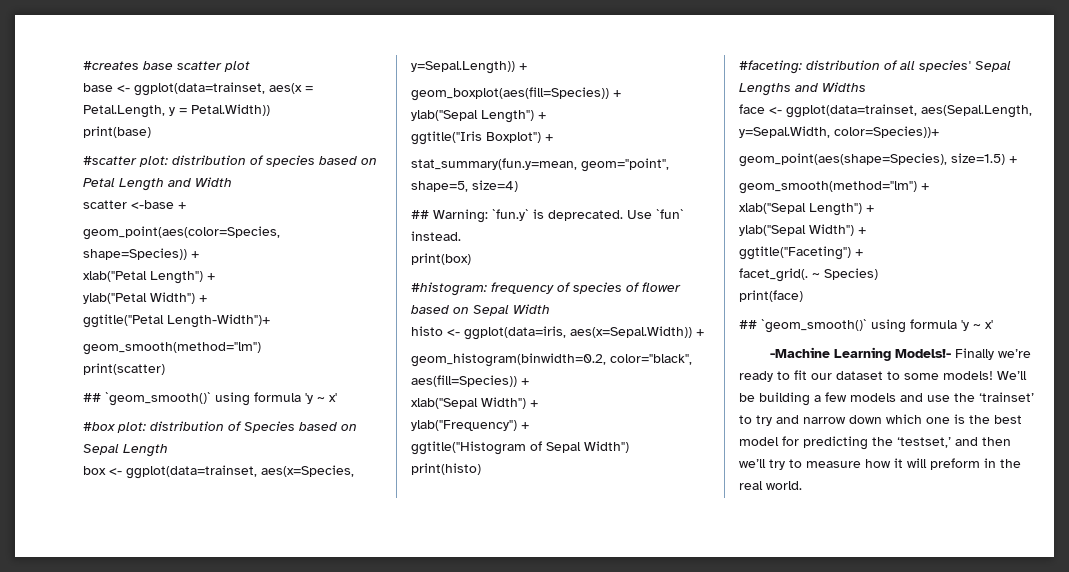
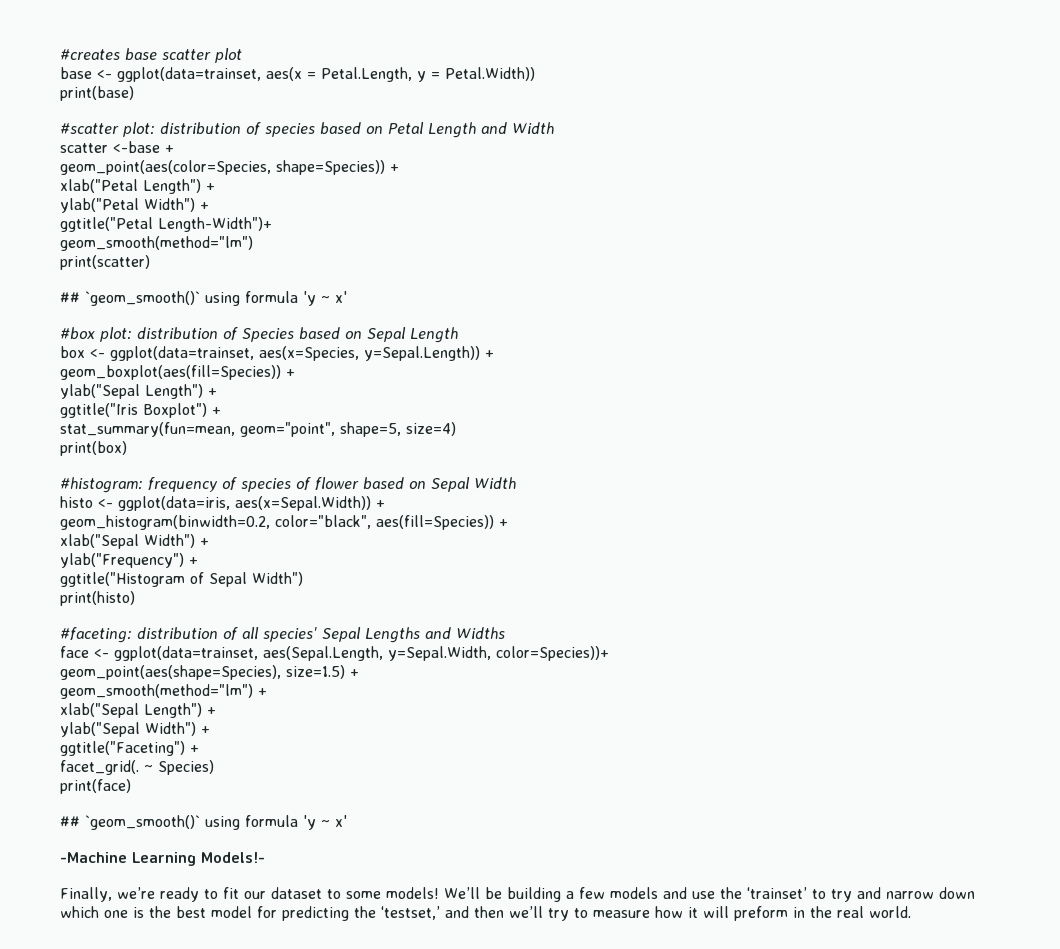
- stat_summary(fun.y=mean, geom="point", shape=5, size=4)
+ stat_summary(fun=mean, geom="point", shape=5, size=4)
- ## Warning: `fun.y` is deprecated. Use `fun` instead.
- -Machine Learning Models!- Finally we’re ready to fit our dataset to some models!
+ -Machine Learning Models!-
+ Finally, we’re ready to fit our dataset to some models!

